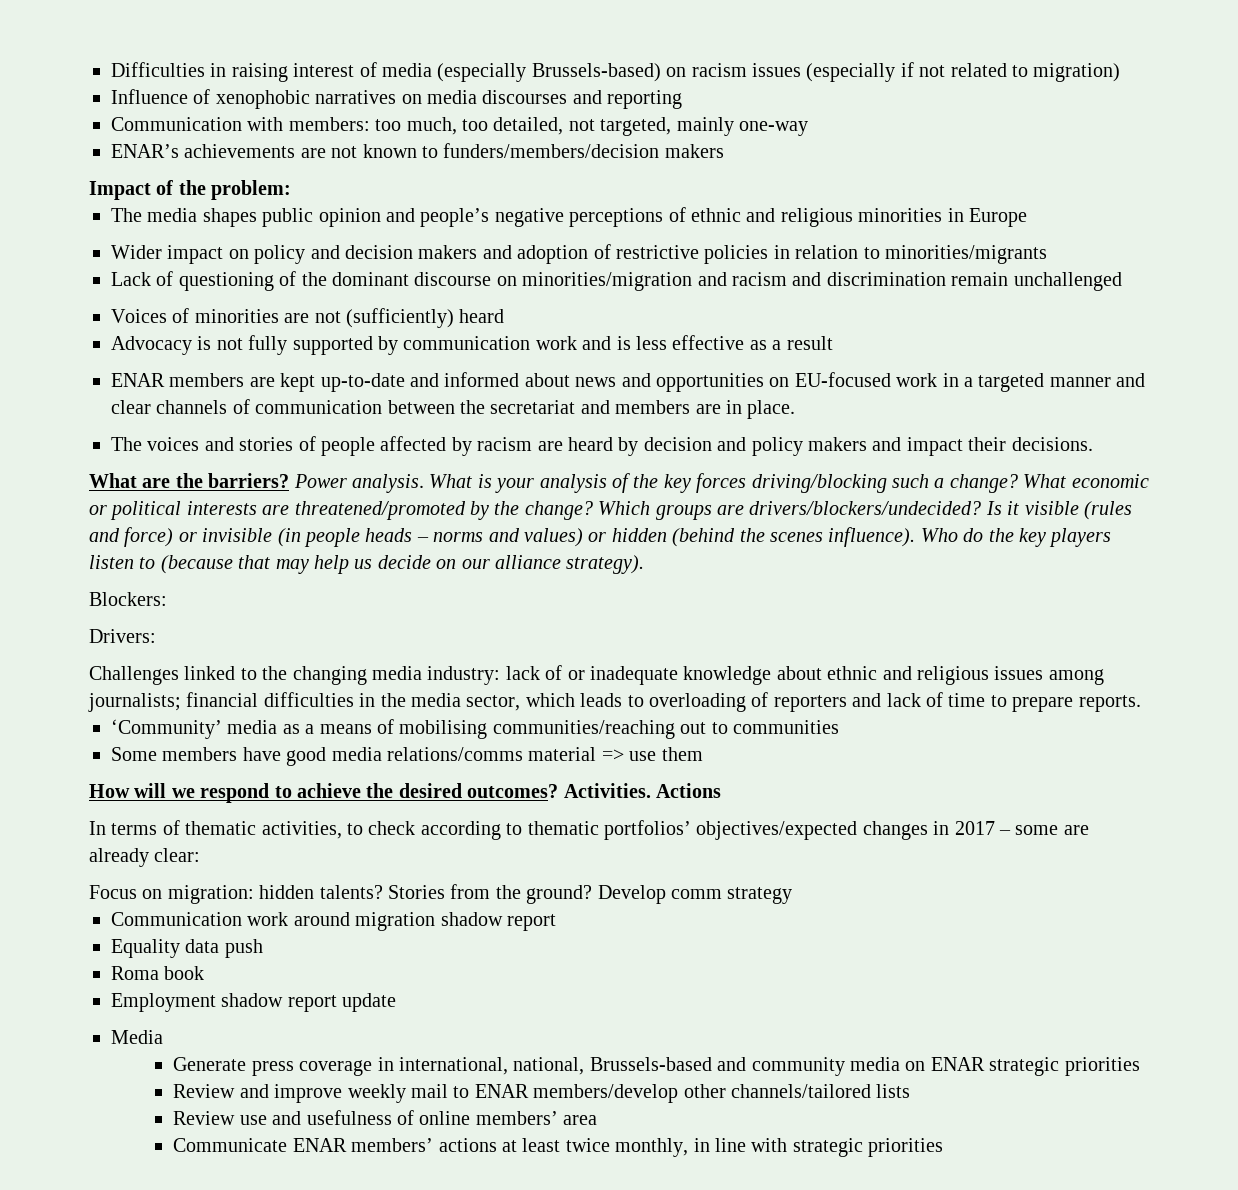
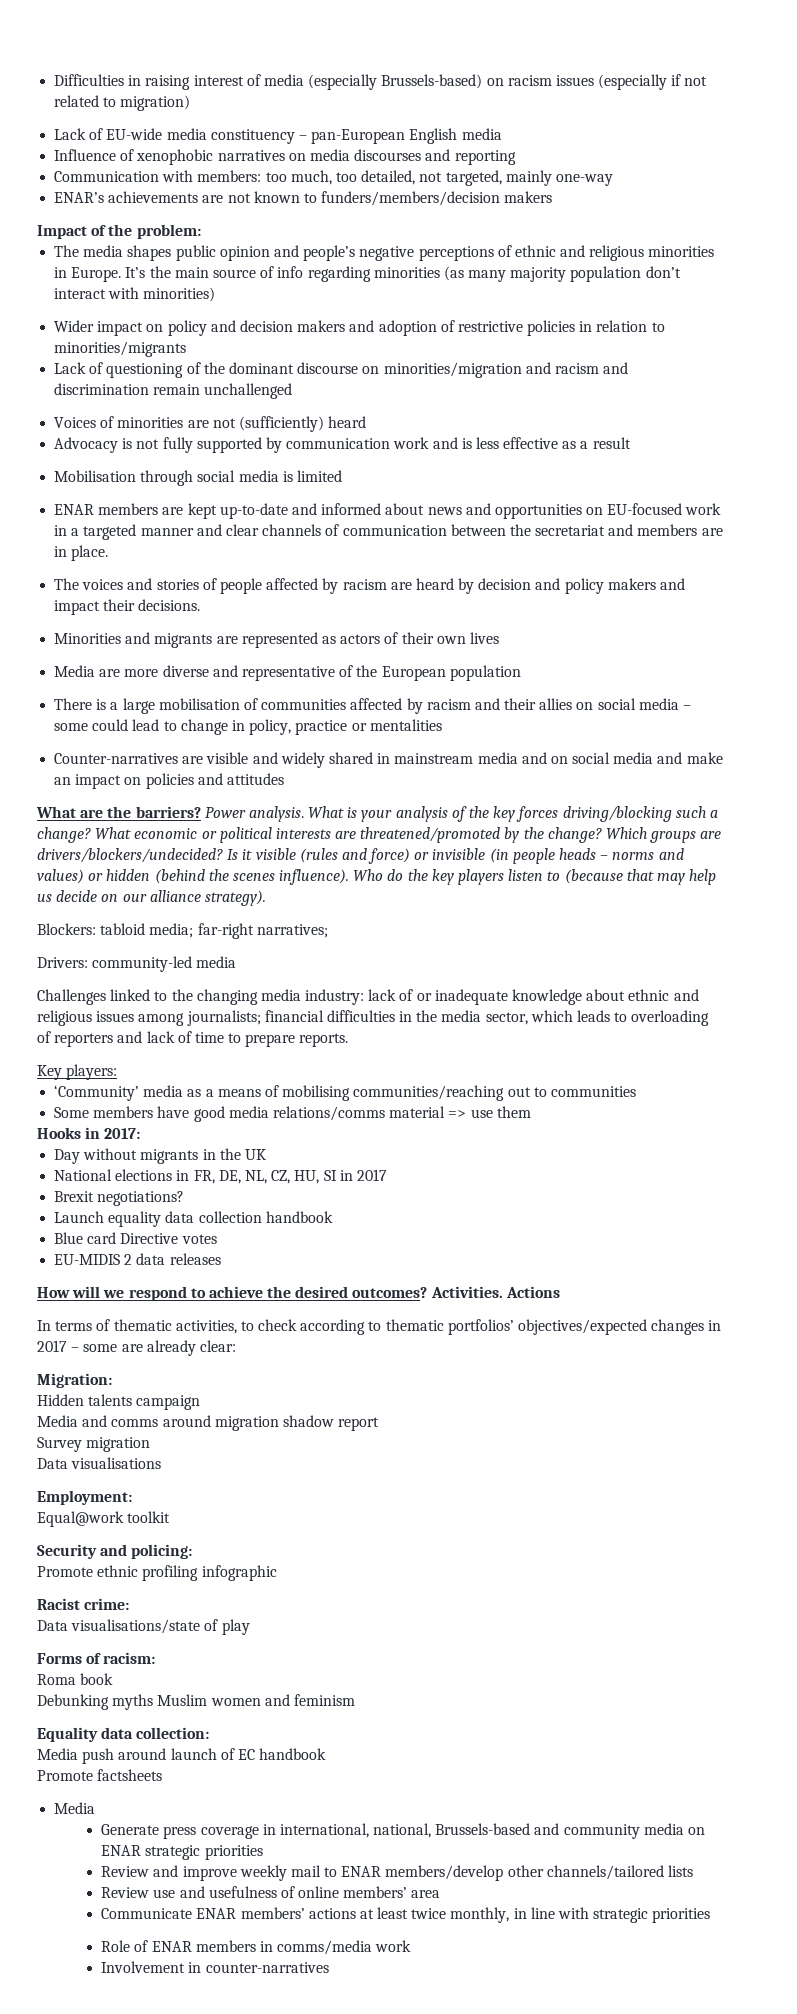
+ Lack of EU-wide media constituency – pan-European English media
- The media shapes public opinion and people’s negative perceptions of ethnic and religious minorities in Europe
+ The media shapes public opinion and people’s negative perceptions of ethnic and religious minorities in Europe. It’s the main source of info regarding minorities (as many majority population don’t interact with minorities)
+ Mobilisation through social media is limited
+ Minorities and migrants are represented as actors of their own lives
+ Media are more diverse and representative of the European population
+ There is a large mobilisation of communities affected by racism and their allies on social media – some could lead to change in policy, practice or mentalities
+ Counter-narratives are visible and widely shared in mainstream media and on social media and make an impact on policies and attitudes
- Blockers:
+ Blockers: tabloid media; far-right narratives;
- Drivers:
+ Drivers: community-led media
+ Key players:
+ Hooks in 2017:
+ Day without migrants in the UK
+ National elections in FR, DE, NL, CZ, HU, SI in 2017
+ Brexit negotiations?
+ Launch equality data collection handbook
+ Blue card Directive votes
+ EU-MIDIS 2 data releases
- Focus on migration: hidden talents? Stories from the ground? Develop comm strategy
- Communication work around migration shadow report
- Equality data push
+ Migration:
+ Hidden talents campaign
+ Media and comms around migration shadow report
+ Survey migration
+ Data visualisations
+ Employment:
+ Equal@work toolkit
+ Security and policing:
+ Promote ethnic profiling infographic
+ Racist crime:
+ Data visualisations/state of play
+ Forms of racism:
  Roma book
- Employment shadow report update
+ Debunking myths Muslim women and feminism
+ Equality data collection:
+ Media push around launch of EC handbook
+ Promote factsheets
+ Role of ENAR members in comms/media work
+ Involvement in counter-narratives

